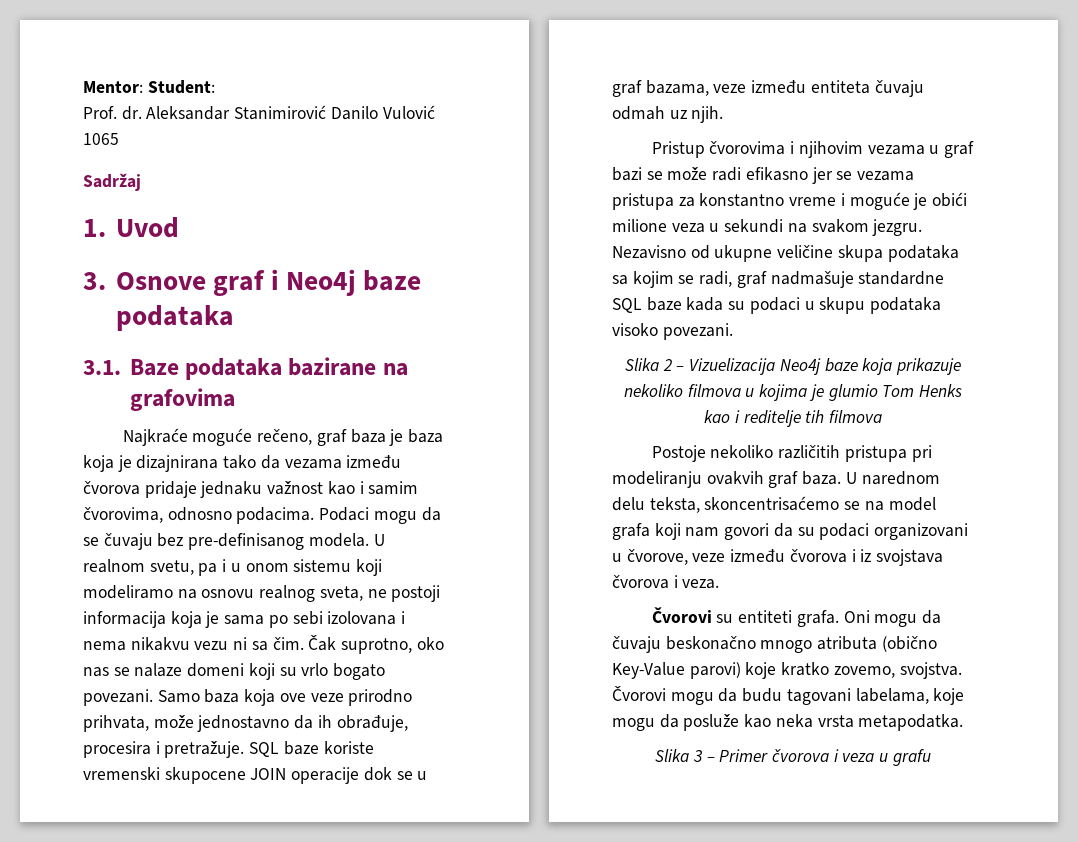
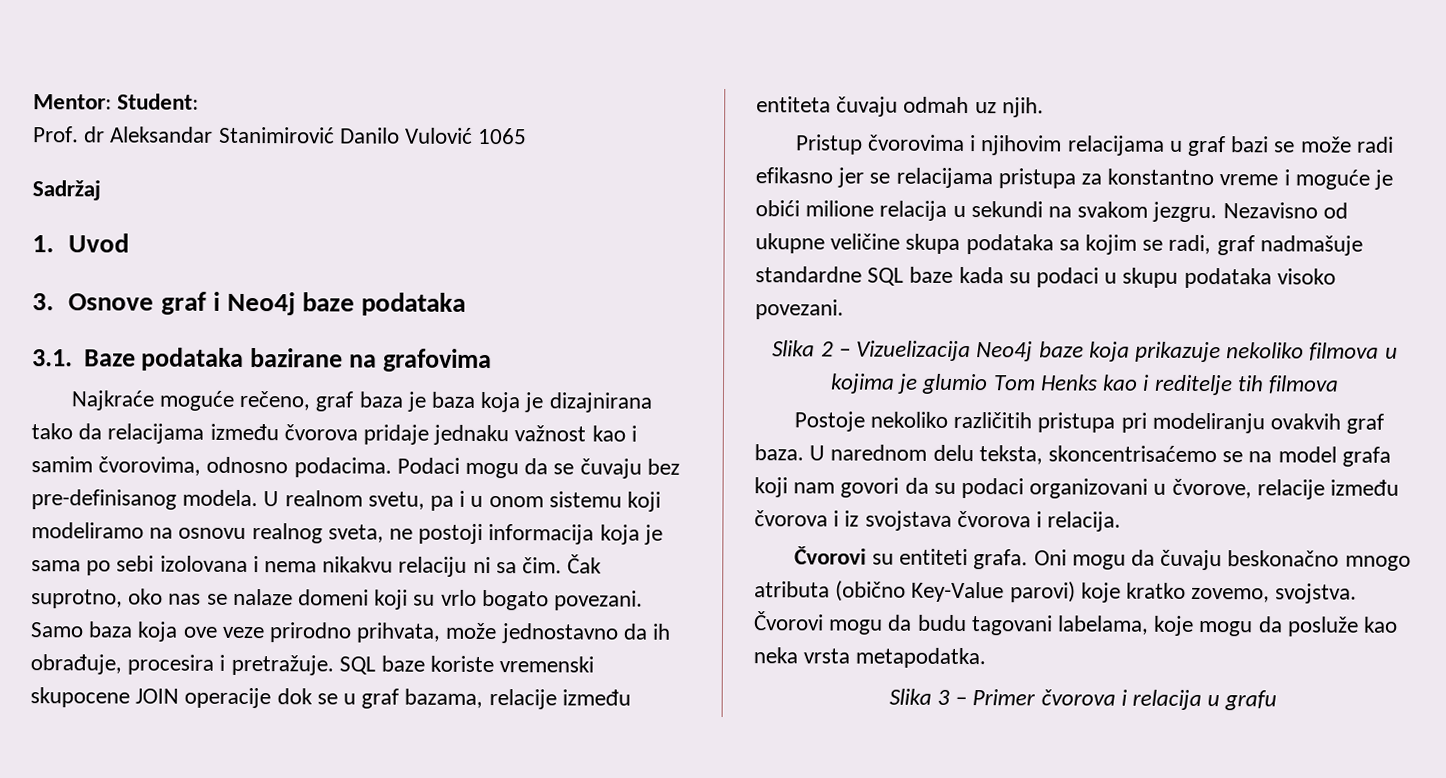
- Prof. dr. Aleksandar Stanimirović Danilo Vulović 1065
+ Prof. dr Aleksandar Stanimirović Danilo Vulović 1065
- Najkraće moguće rečeno, graf baza je baza koja je dizajnirana tako da vezama između čvorova pridaje jednaku važnost kao i samim čvorovima, odnosno podacima.
+ Najkraće moguće rečeno, graf baza je baza koja je dizajnirana tako da relacijama između čvorova pridaje jednaku važnost kao i samim čvorovima, odnosno podacima.
- U realnom svetu, pa i u onom sistemu koji modeliramo na osnovu realnog sveta, ne postoji informacija koja je sama po sebi izolovana i nema nikakvu vezu ni sa čim.
+ U realnom svetu, pa i u onom sistemu koji modeliramo na osnovu realnog sveta, ne postoji informacija koja je sama po sebi izolovana i nema nikakvu relaciju ni sa čim.
- SQL baze koriste vremenski skupocene JOIN operacije dok se u graf bazama, veze između entiteta čuvaju odmah uz njih.
+ SQL baze koriste vremenski skupocene JOIN operacije dok se u graf bazama, relacije između entiteta čuvaju odmah uz njih.
- Pristup čvorovima i njihovim vezama u graf bazi se može radi efikasno jer se vezama pristupa za konstantno vreme i moguće je obići milione veza u sekundi na svakom jezgru.
+ Pristup čvorovima i njihovim relacijama u graf bazi se može radi efikasno jer se relacijama pristupa za konstantno vreme i moguće je obići milione relacija u sekundi na svakom jezgru.
- U narednom delu teksta, skoncentrisaćemo se na model grafa koji nam govori da su podaci organizovani u čvorove, veze između čvorova i iz svojstava čvorova i veza.
+ U narednom delu teksta, skoncentrisaćemo se na model grafa koji nam govori da su podaci organizovani u čvorove, relacije između čvorova i iz svojstava čvorova i relacija.
- Slika 3 – Primer čvorova i veza u grafu
+ Slika 3 – Primer čvorova i relacija u grafu

